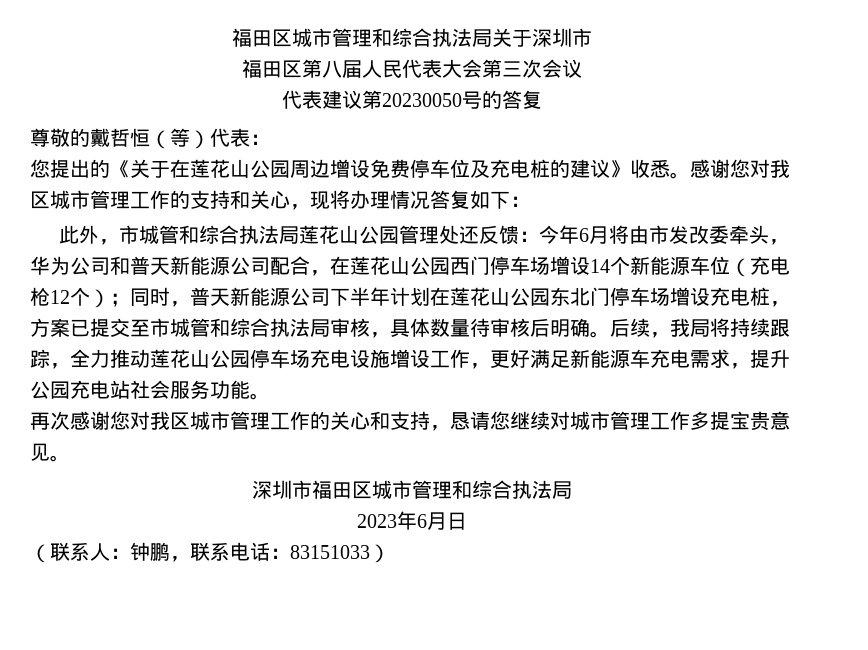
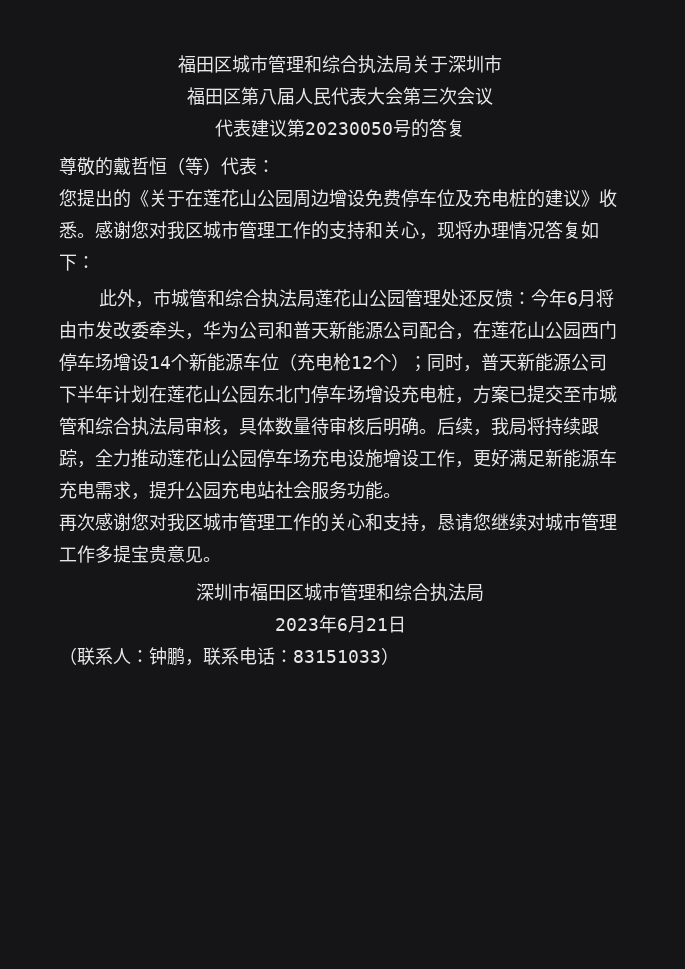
- 2023年6月日
+ 2023年6月21日

